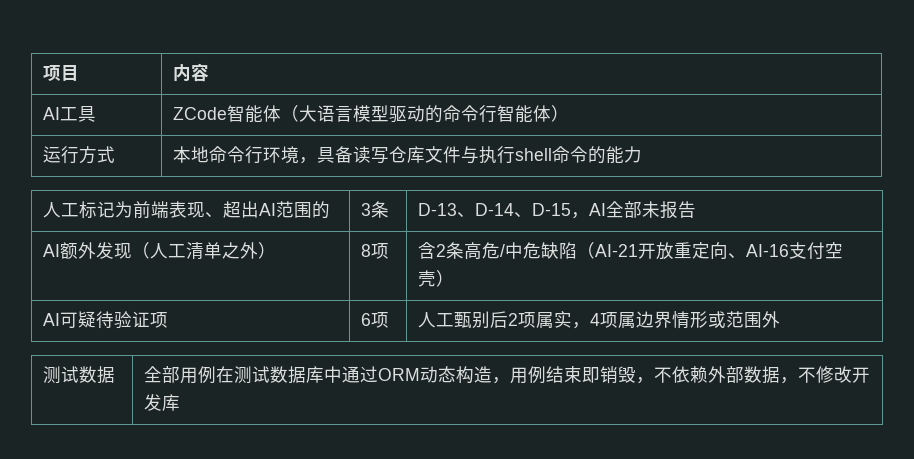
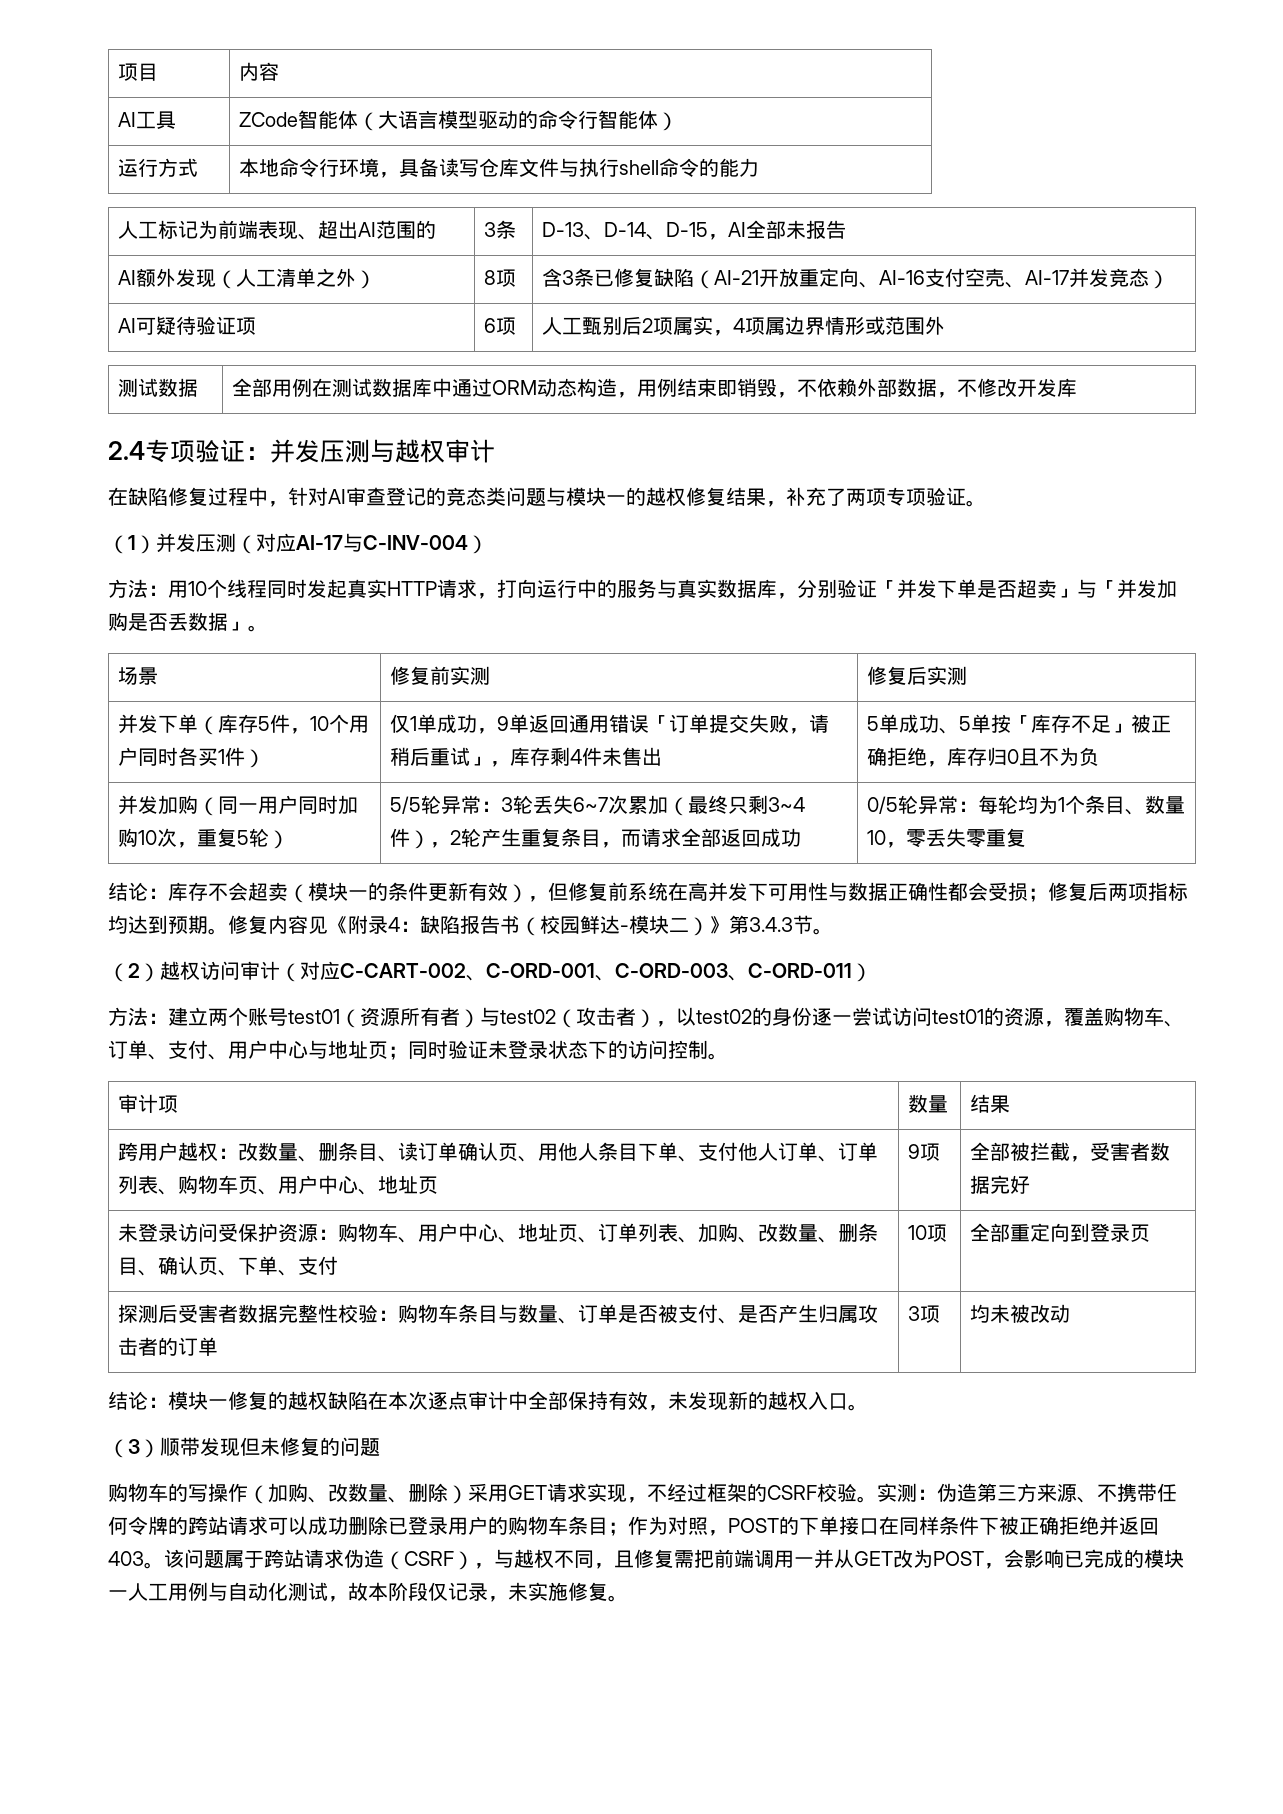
- AI额外发现（人工清单之外） | 8项 | 含2条高危/中危缺陷（AI-21开放重定向、AI-16支付空壳）
+ AI额外发现（人工清单之外） | 8项 | 含3条已修复缺陷（AI-21开放重定向、AI-16支付空壳、AI-17并发竞态）
+ 2.4专项验证：并发压测与越权审计
+ 在缺陷修复过程中，针对AI审查登记的竞态类问题与模块一的越权修复结果，补充了两项专项验证。
+ （1）并发压测（对应AI-17与C-INV-004）
+ 方法：用10个线程同时发起真实HTTP请求，打向运行中的服务与真实数据库，分别验证「并发下单是否超卖」与「并发加购是否丢数据」。
+ 场景 | 修复前实测 | 修复后实测
+ 并发下单（库存5件，10个用户同时各买1件） | 仅1单成功，9单返回通用错误「订单提交失败，请稍后重试」，库存剩4件未售出 | 5单成功、5单按「库存不足」被正确拒绝，库存归0且不为负
+ 并发加购（同一用户同时加购10次，重复5轮） | 5/5轮异常：3轮丢失6~7次累加（最终只剩3~4件），2轮产生重复条目，而请求全部返回成功 | 0/5轮异常：每轮均为1个条目、数量10，零丢失零重复
+ 结论：库存不会超卖（模块一的条件更新有效），但修复前系统在高并发下可用性与数据正确性都会受损；修复后两项指标均达到预期。修复内容见《附录4：缺陷报告书（校园鲜达-模块二）》第3.4.3节。
+ （2）越权访问审计（对应C-CART-002、C-ORD-001、C-ORD-003、C-ORD-011）
+ 方法：建立两个账号test01（资源所有者）与test02（攻击者），以test02的身份逐一尝试访问test01的资源，覆盖购物车、订单、支付、用户中心与地址页；同时验证未登录状态下的访问控制。
+ 审计项 | 数量 | 结果
+ 跨用户越权：改数量、删条目、读订单确认页、用他人条目下单、支付他人订单、订单列表、购物车页、用户中心、地址页 | 9项 | 全部被拦截，受害者数据完好
+ 未登录访问受保护资源：购物车、用户中心、地址页、订单列表、加购、改数量、删条目、确认页、下单、支付 | 10项 | 全部重定向到登录页
+ 探测后受害者数据完整性校验：购物车条目与数量、订单是否被支付、是否产生归属攻击者的订单 | 3项 | 均未被改动
+ 结论：模块一修复的越权缺陷在本次逐点审计中全部保持有效，未发现新的越权入口。
+ （3）顺带发现但未修复的问题
+ 购物车的写操作（加购、改数量、删除）采用GET请求实现，不经过框架的CSRF校验。实测：伪造第三方来源、不携带任何令牌的跨站请求可以成功删除已登录用户的购物车条目；作为对照，POST的下单接口在同样条件下被正确拒绝并返回403。该问题属于跨站请求伪造（CSRF），与越权不同，且修复需把前端调用一并从GET改为POST，会影响已完成的模块一人工用例与自动化测试，故本阶段仅记录，未实施修复。

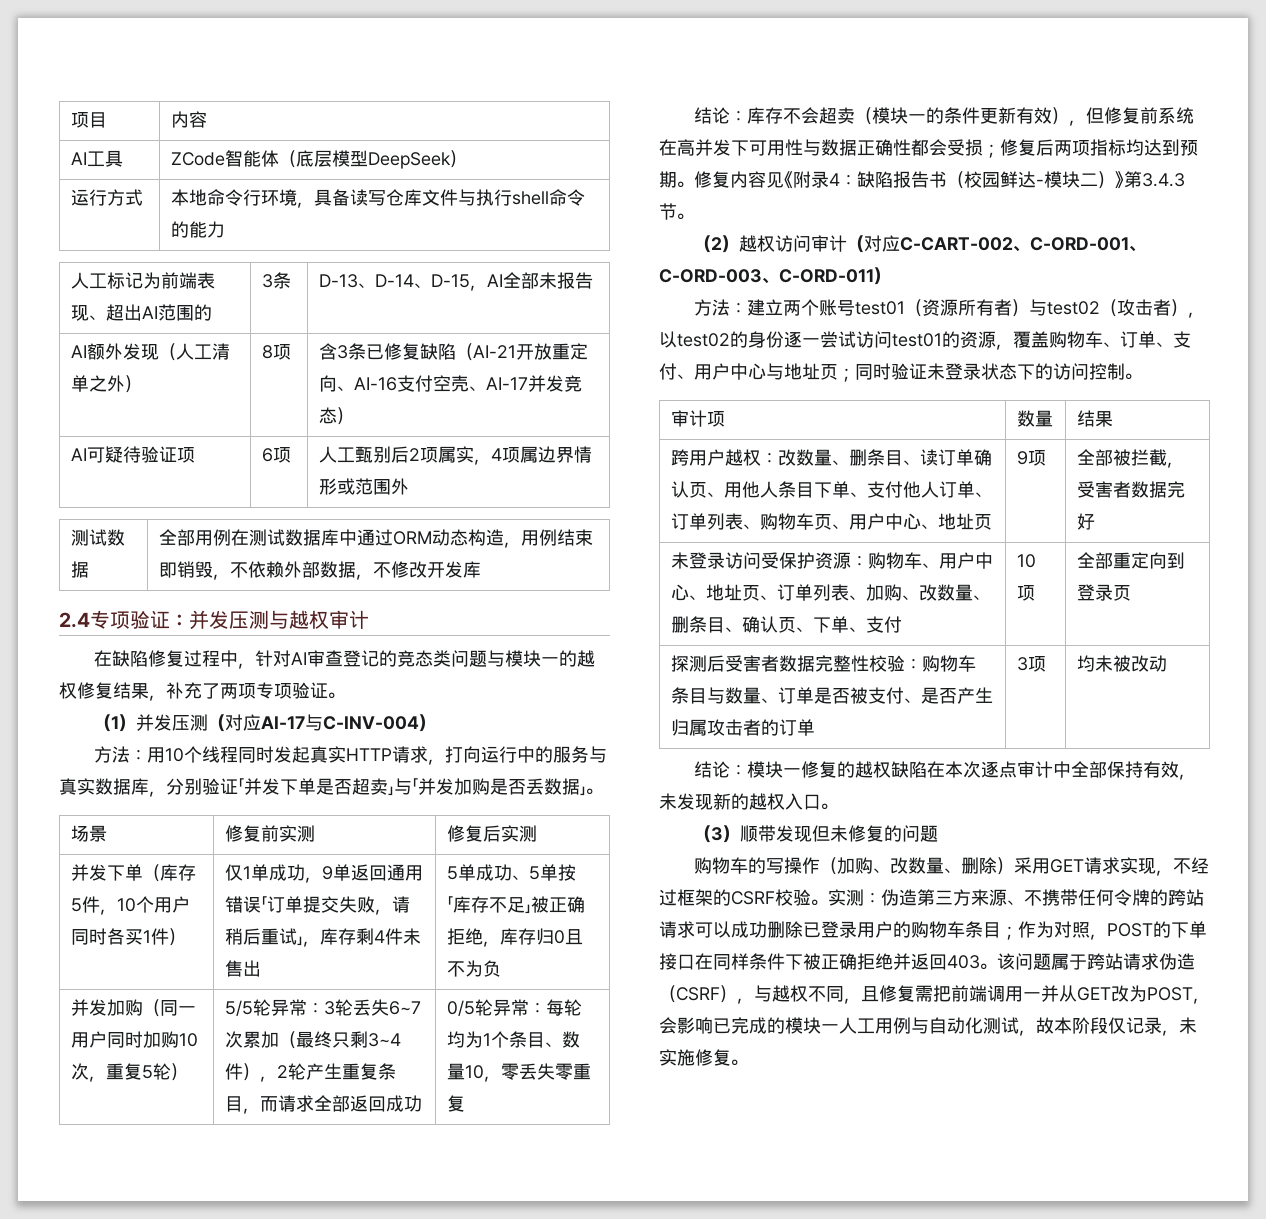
- AI工具 | ZCode智能体（大语言模型驱动的命令行智能体）
+ AI工具 | ZCode智能体（底层模型DeepSeek）

